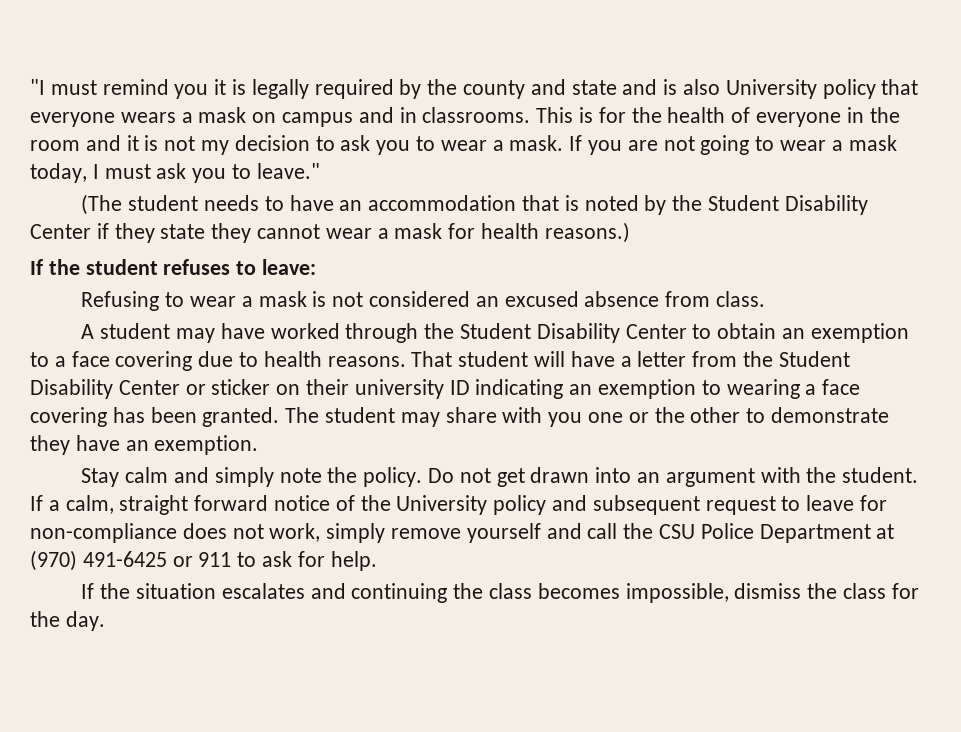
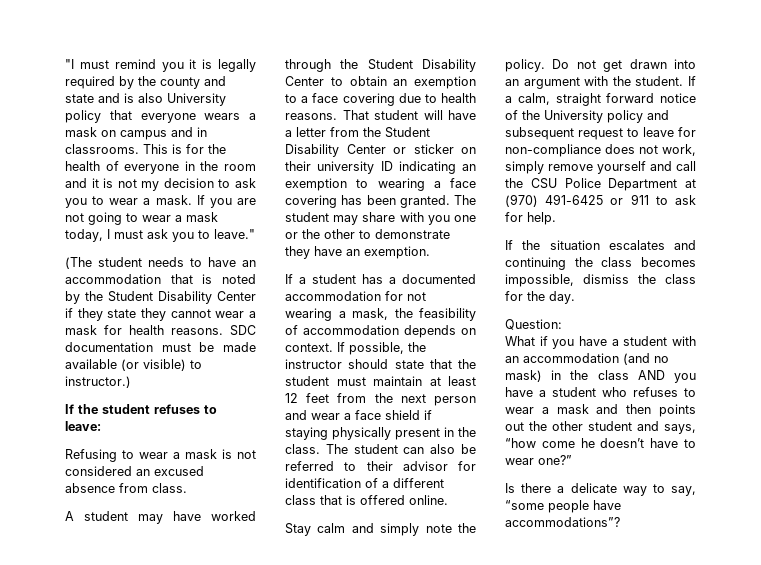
- (The student needs to have an accommodation that is noted by the Student Disability Center if they state they cannot wear a mask for health reasons.)
+ (The student needs to have an accommodation that is noted by the Student Disability Center if they state they cannot wear a mask for health reasons. SDC documentation must be made available (or visible) to instructor.)
+ If a student has a documented accommodation for not wearing a mask, the feasibility of accommodation depends on context. If possible, the instructor should state that the student must maintain at least 12 feet from the next person and wear a face shield if staying physically present in the class. The student can also be referred to their advisor for identification of a different class that is offered online.
+ Question:
+ What if you have a student with an accommodation (and no mask) in the class AND you have a student who refuses to wear a mask and then points out the other student and says, “how come he doesn’t have to wear one?”
+ Is there a delicate way to say, “some people have accommodations”?

